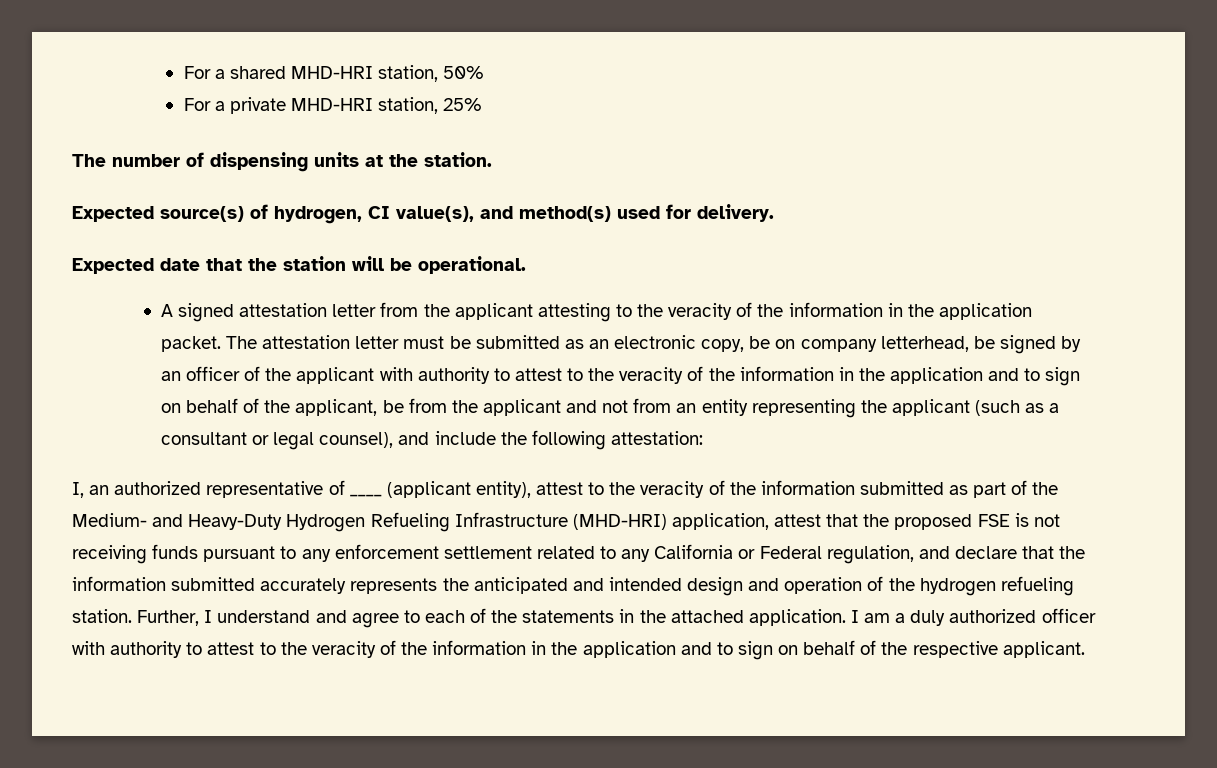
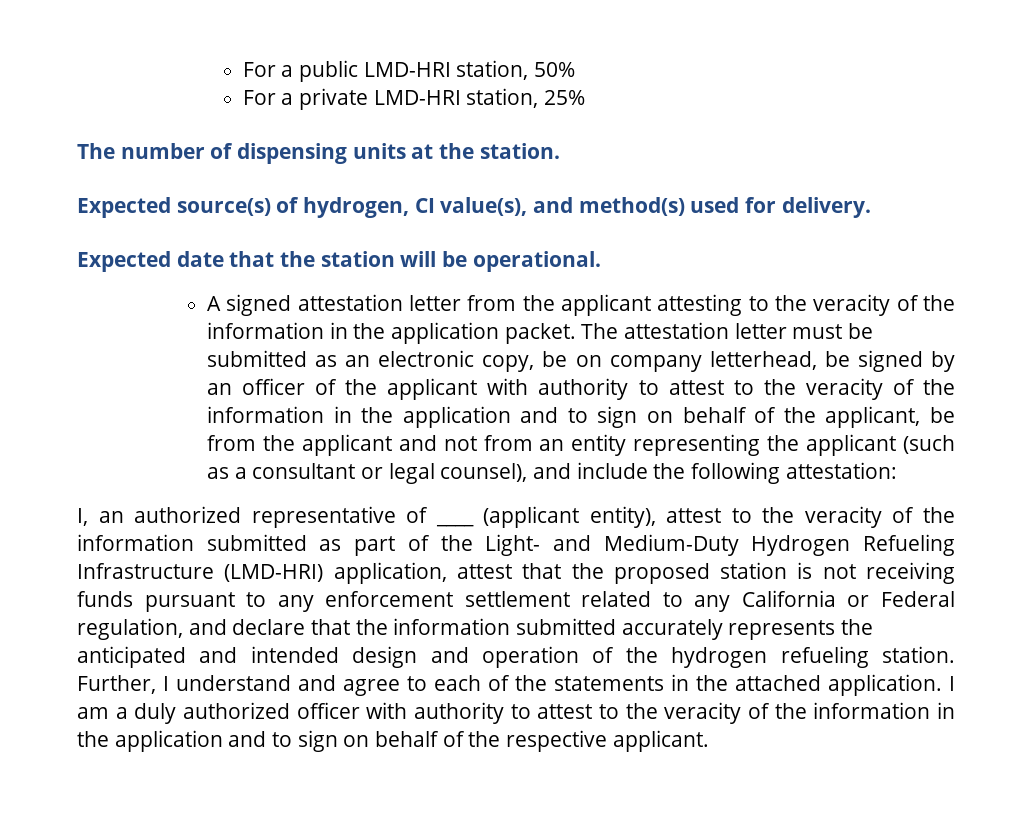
- For a shared MHD-HRI station, 50%
+ For a public LMD-HRI station, 50%
- For a private MHD-HRI station, 25%
+ For a private LMD-HRI station, 25%
- I, an authorized representative of ____ (applicant entity), attest to the veracity of the information submitted as part of the Medium- and Heavy-Duty Hydrogen Refueling Infrastructure (MHD-HRI) application, attest that the proposed FSE is not receiving funds pursuant to any enforcement settlement related to any California or Federal regulation, and declare that the information submitted accurately represents the anticipated and intended design and operation of the hydrogen refueling station.
+ I, an authorized representative of ____ (applicant entity), attest to the veracity of the information submitted as part of the Light- and Medium-Duty Hydrogen Refueling Infrastructure (LMD-HRI) application, attest that the proposed station is not receiving funds pursuant to any enforcement settlement related to any California or Federal regulation, and declare that the information submitted accurately represents the anticipated and intended design and operation of the hydrogen refueling station.

